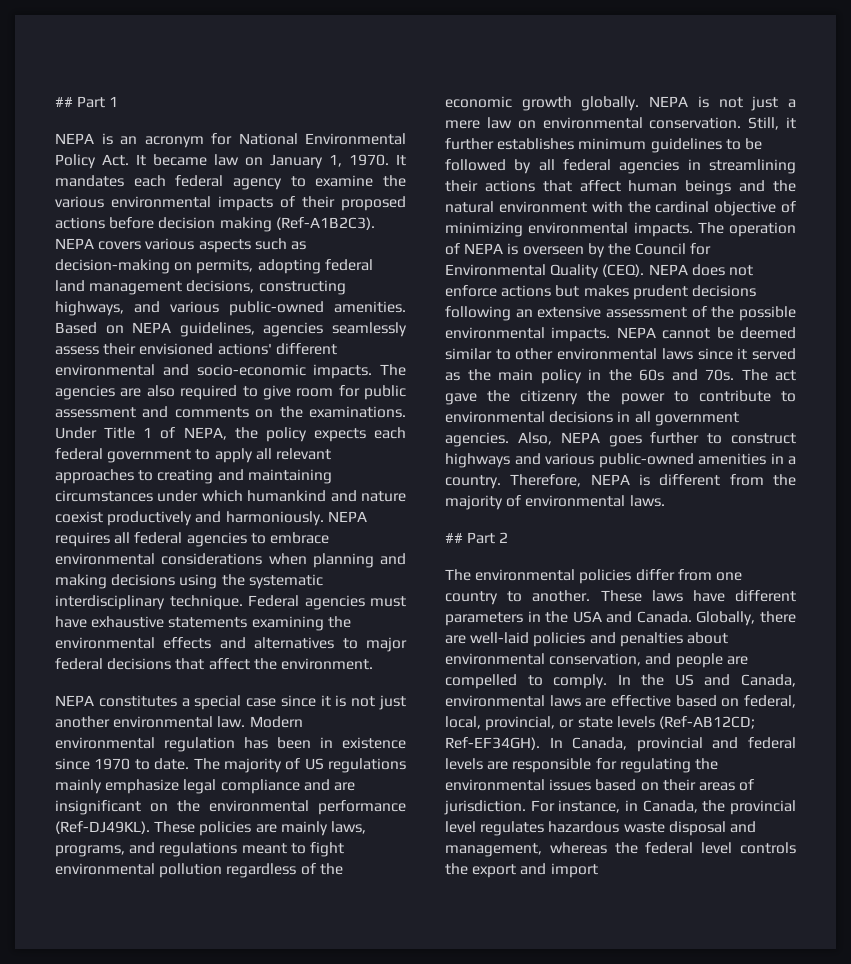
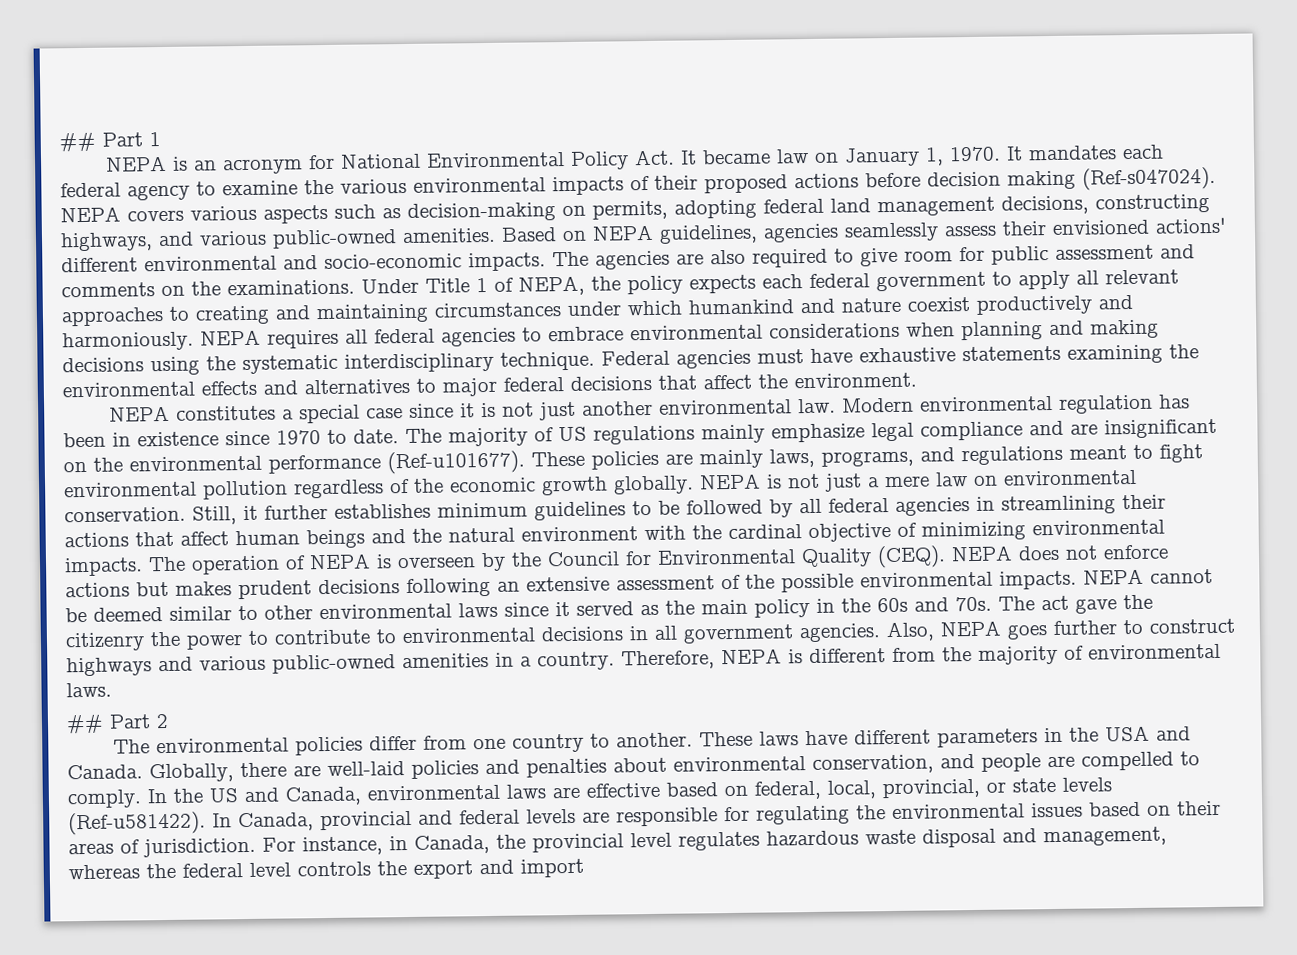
- It mandates each federal agency to examine the various environmental impacts of their proposed actions before decision making (Ref-A1B2C3).
+ It mandates each federal agency to examine the various environmental impacts of their proposed actions before decision making (Ref-s047024).
- The majority of US regulations mainly emphasize legal compliance and are insignificant on the environmental performance (Ref-DJ49KL).
+ The majority of US regulations mainly emphasize legal compliance and are insignificant on the environmental performance (Ref-u101677).
- In the US and Canada, environmental laws are effective based on federal, local, provincial, or state levels (Ref-AB12CD; Ref-EF34GH).
+ In the US and Canada, environmental laws are effective based on federal, local, provincial, or state levels (Ref-u581422).

